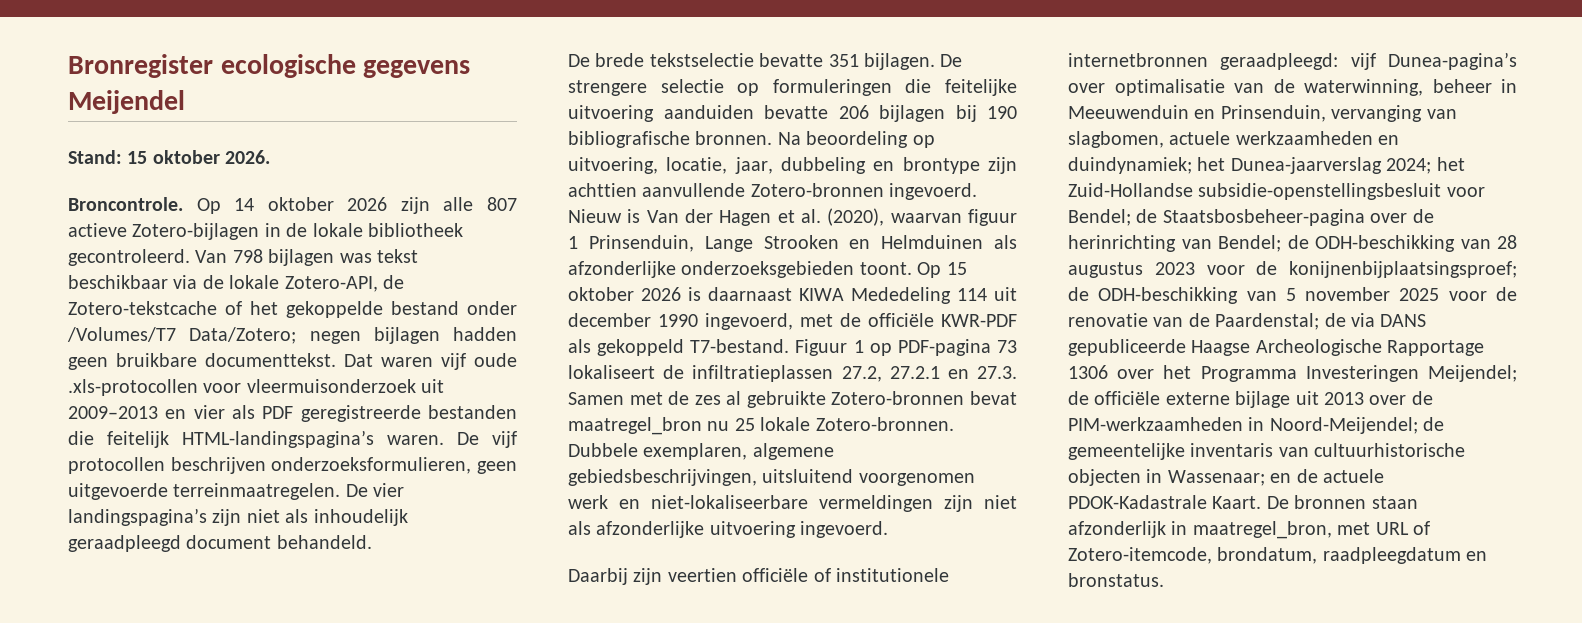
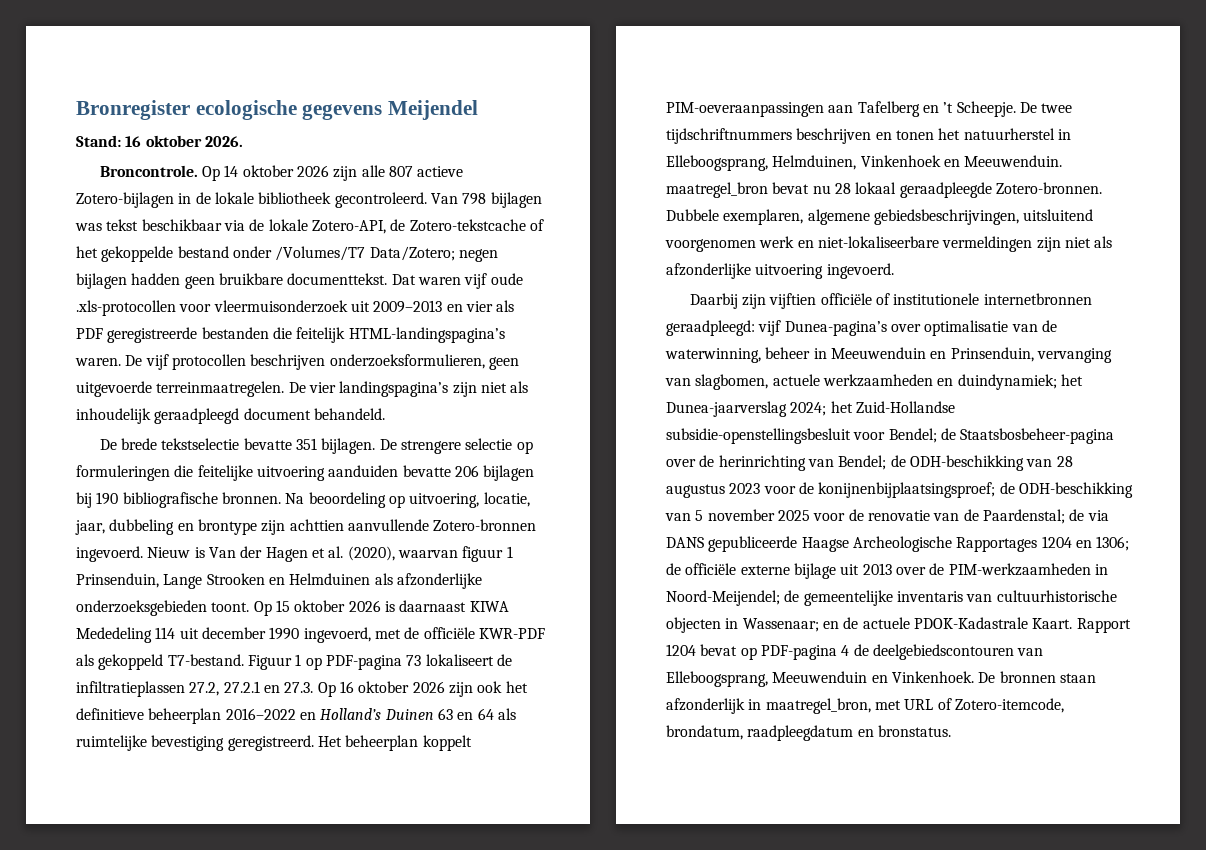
- Stand: 15 oktober 2026.
+ Stand: 16 oktober 2026.
- Figuur 1 op PDF-pagina 73 lokaliseert de infiltratieplassen 27.2, 27.2.1 en 27.3. Samen met de zes al gebruikte Zotero-bronnen bevat maatregel_bron nu 25 lokale Zotero-bronnen.
+ Figuur 1 op PDF-pagina 73 lokaliseert de infiltratieplassen 27.2, 27.2.1 en 27.3. Op 16 oktober 2026 zijn ook het definitieve beheerplan 2016–2022 en Holland’s Duinen 63 en 64 als ruimtelijke bevestiging geregistreerd. Het beheerplan koppelt PIM-oeveraanpassingen aan Tafelberg en ’t Scheepje. De twee tijdschriftnummers beschrijven en tonen het natuurherstel in Elleboogsprang, Helmduinen, Vinkenhoek en Meeuwenduin. maatregel_bron bevat nu 28 lokaal geraadpleegde Zotero-bronnen.
- Daarbij zijn veertien officiële of institutionele internetbronnen geraadpleegd:
+ Daarbij zijn vijftien officiële of institutionele internetbronnen geraadpleegd:
- de via DANS gepubliceerde Haagse Archeologische Rapportage 1306 over het Programma Investeringen Meijendel;
+ de via DANS gepubliceerde Haagse Archeologische Rapportages 1204 en 1306;
+ Rapport 1204 bevat op PDF-pagina 4 de deelgebiedscontouren van Elleboogsprang, Meeuwenduin en Vinkenhoek.

